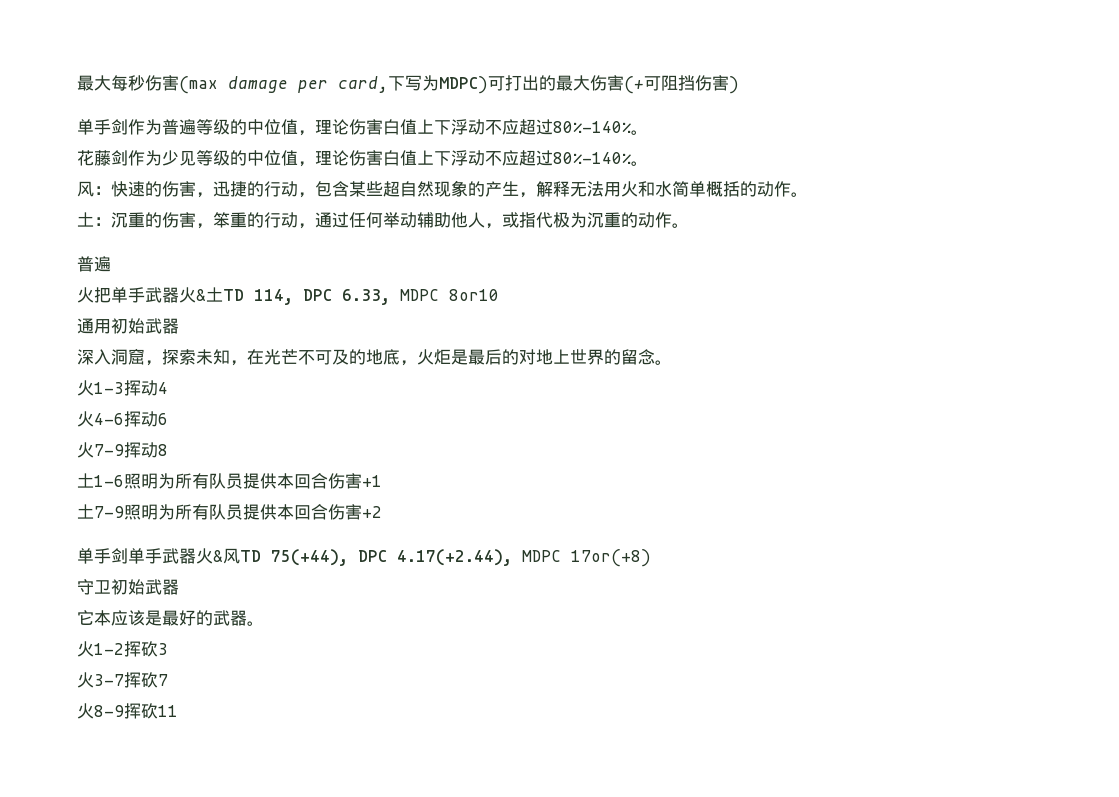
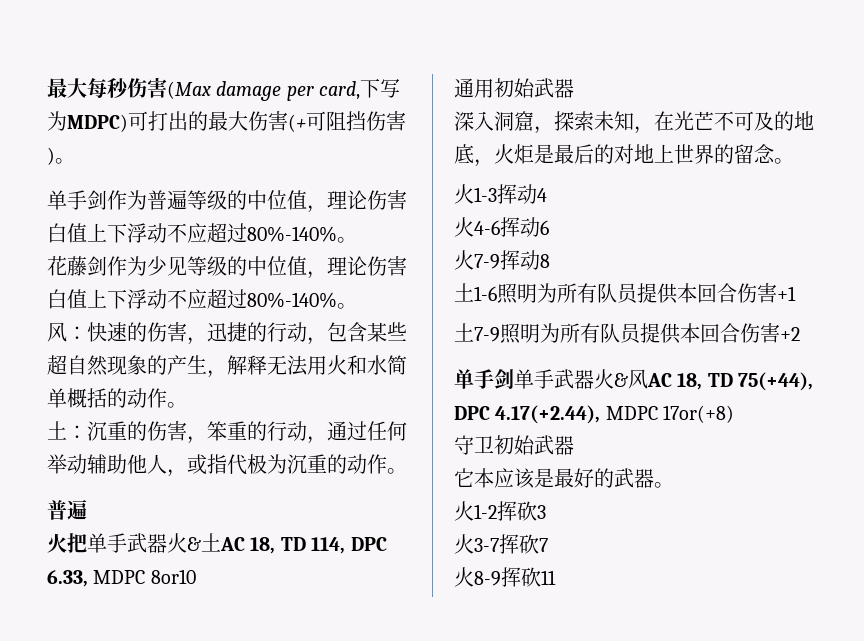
- 最大每秒伤害(max damage per card,下写为MDPC)可打出的最大伤害(+可阻挡伤害)
+ 最大每秒伤害(Max damage per card,下写为MDPC)可打出的最大伤害(+可阻挡伤害)。
- 火把单手武器火&土TD 114, DPC 6.33, MDPC 8or10
+ 火把单手武器火&土AC 18, TD 114, DPC 6.33, MDPC 8or10
- 单手剑单手武器火&风TD 75(+44), DPC 4.17(+2.44), MDPC 17or(+8)
+ 单手剑单手武器火&风AC 18, TD 75(+44), DPC 4.17(+2.44), MDPC 17or(+8)

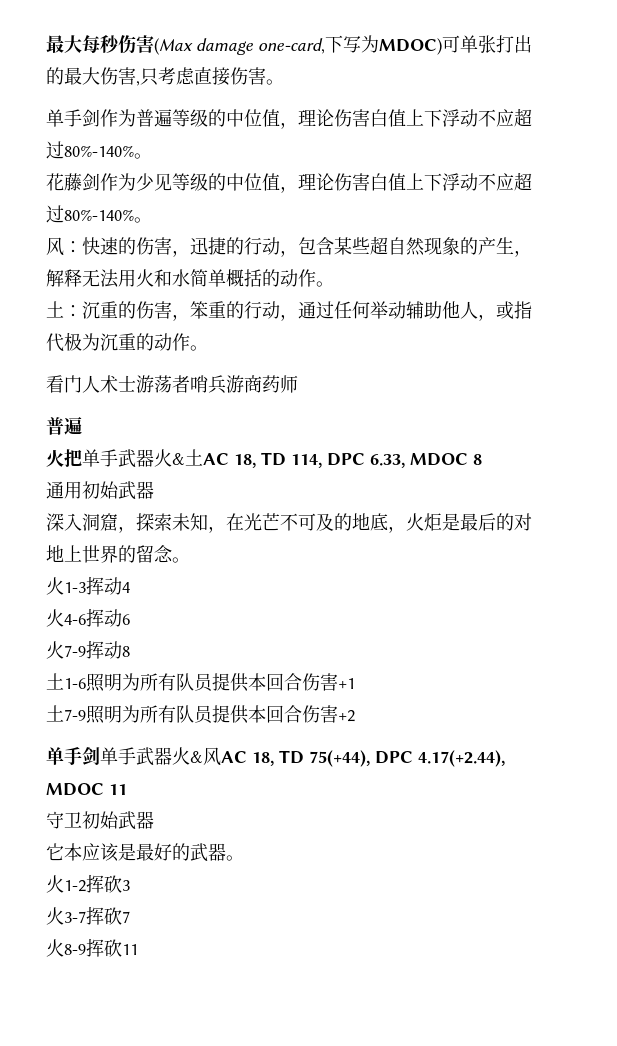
- 最大每秒伤害(Max damage per card,下写为MDPC)可打出的最大伤害(+可阻挡伤害)。
+ 最大每秒伤害(Max damage one-card,下写为MDOC)可单张打出的最大伤害,只考虑直接伤害。
+ 看门人术士游荡者哨兵游商药师
- 火把单手武器火&土AC 18, TD 114, DPC 6.33, MDPC 8or10
+ 火把单手武器火&土AC 18, TD 114, DPC 6.33, MDOC 8
- 单手剑单手武器火&风AC 18, TD 75(+44), DPC 4.17(+2.44), MDPC 17or(+8)
+ 单手剑单手武器火&风AC 18, TD 75(+44), DPC 4.17(+2.44), MDOC 11

